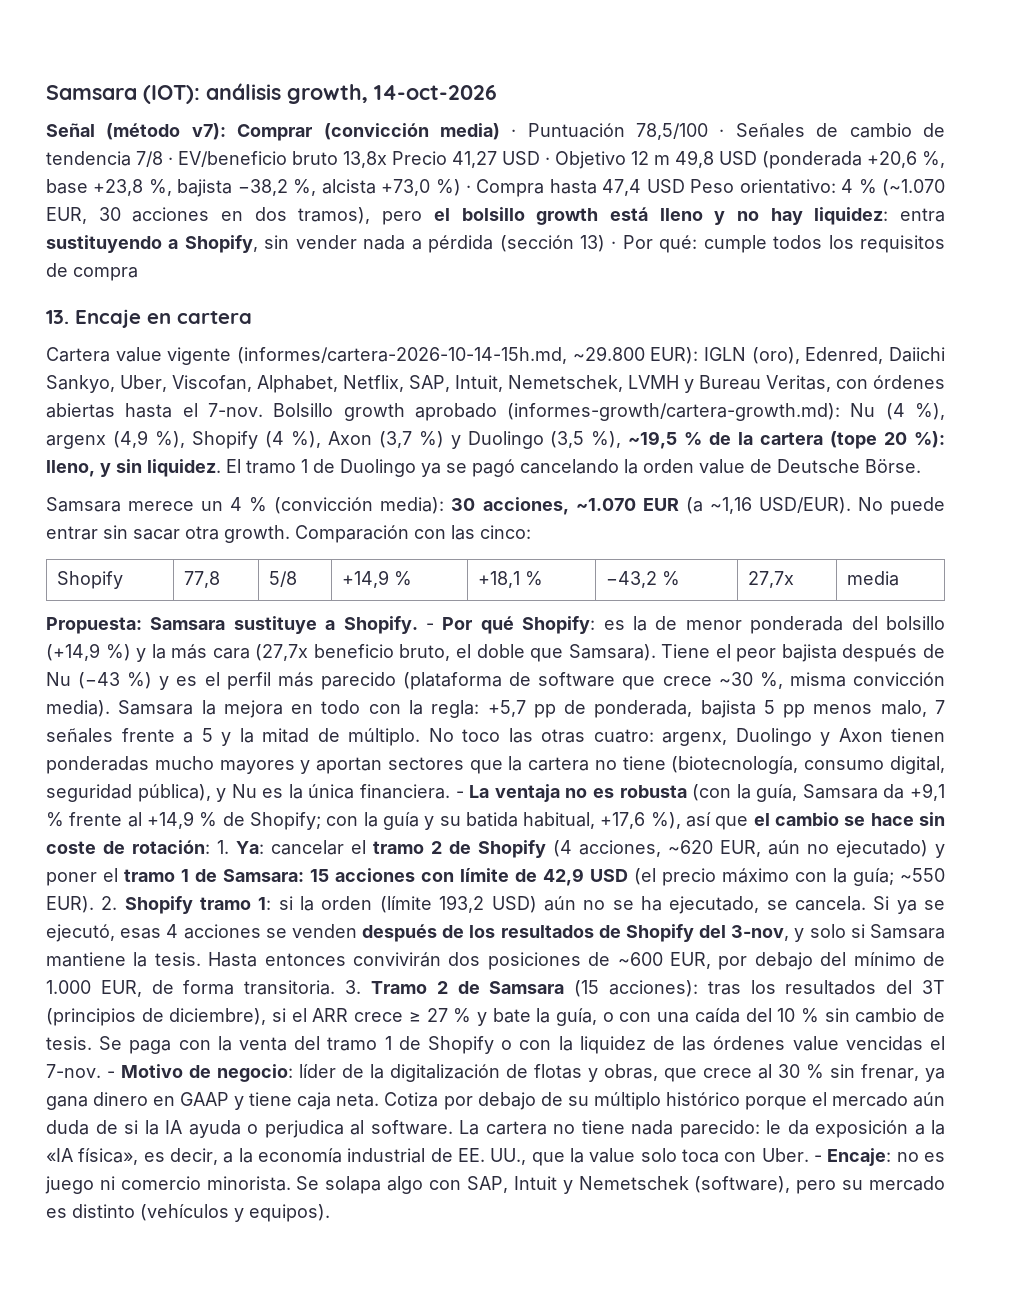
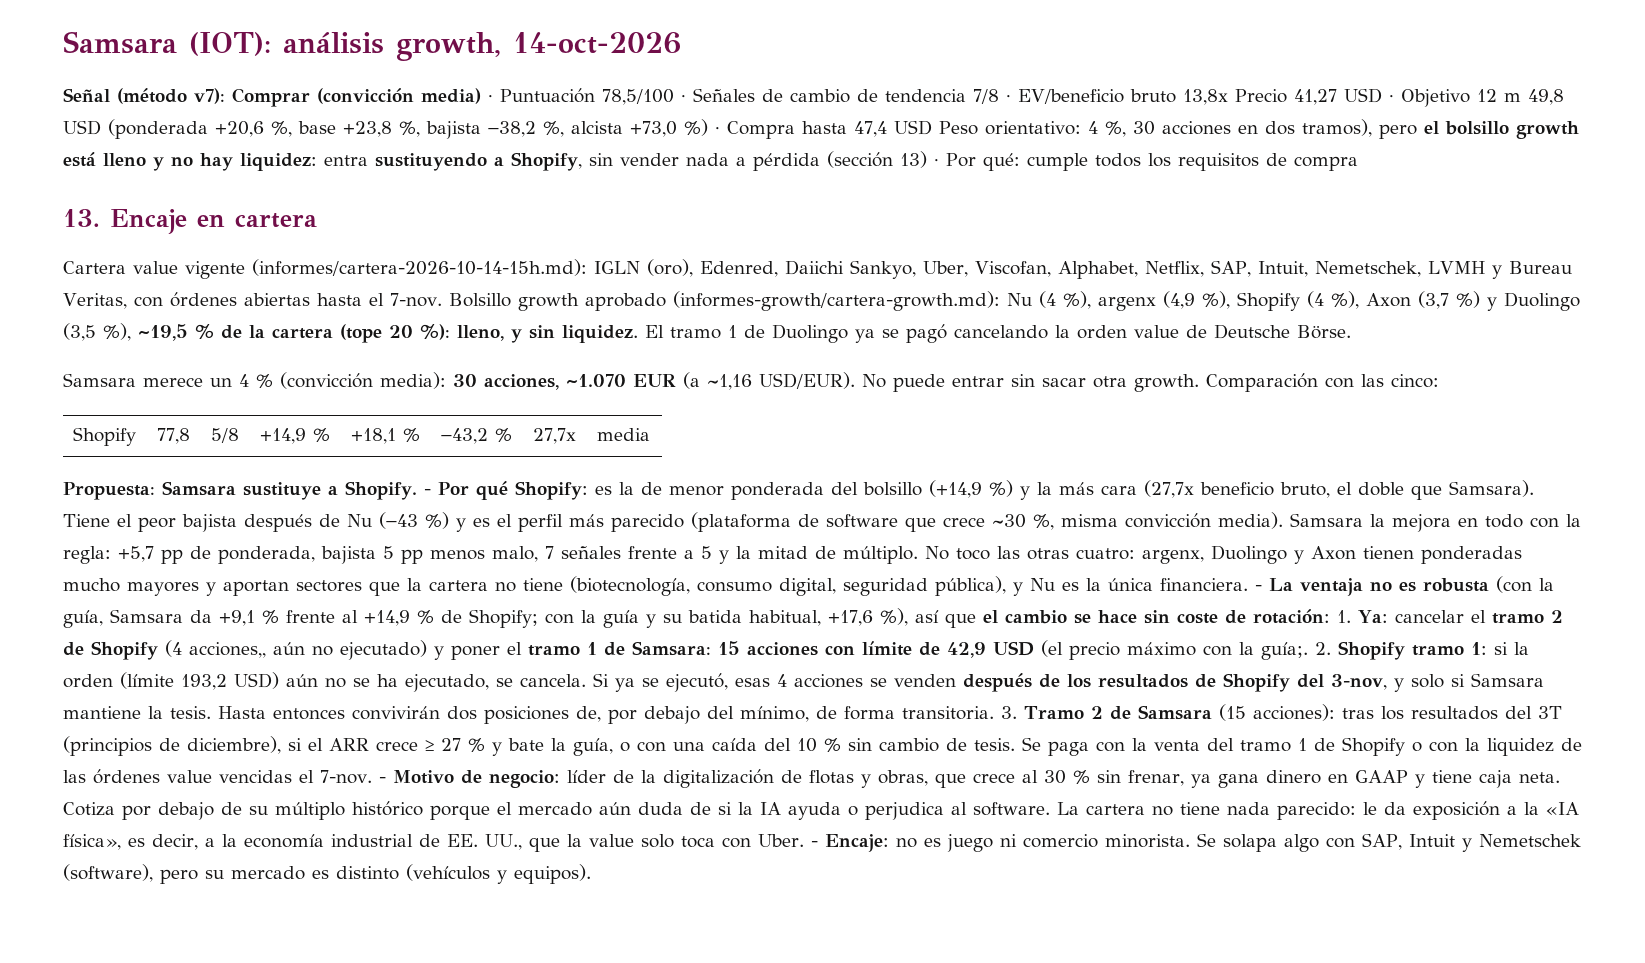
- 4 % (~1.070 EUR, 30 acciones en dos tramos), pero el bolsillo growth está lleno y no hay liquidez:
+ 4 %, 30 acciones en dos tramos), pero el bolsillo growth está lleno y no hay liquidez:
- Cartera value vigente (informes/cartera-2026-10-14-15h.md, ~29.800 EUR): IGLN (oro), Edenred, Daiichi Sankyo, Uber, Viscofan, Alphabet, Netflix, SAP, Intuit, Nemetschek, LVMH y Bureau Veritas, con órdenes abiertas hasta el 7-nov.
+ Cartera value vigente (informes/cartera-2026-10-14-15h.md): IGLN (oro), Edenred, Daiichi Sankyo, Uber, Viscofan, Alphabet, Netflix, SAP, Intuit, Nemetschek, LVMH y Bureau Veritas, con órdenes abiertas hasta el 7-nov.
- cancelar el tramo 2 de Shopify (4 acciones, ~620 EUR, aún no ejecutado) y poner el tramo 1 de Samsara:
+ cancelar el tramo 2 de Shopify (4 acciones,, aún no ejecutado) y poner el tramo 1 de Samsara:
- 15 acciones con límite de 42,9 USD (el precio máximo con la guía; ~550 EUR).
+ 15 acciones con límite de 42,9 USD (el precio máximo con la guía;.
- Hasta entonces convivirán dos posiciones de ~600 EUR, por debajo del mínimo de 1.000 EUR, de forma transitoria.
+ Hasta entonces convivirán dos posiciones de, por debajo del mínimo, de forma transitoria.

